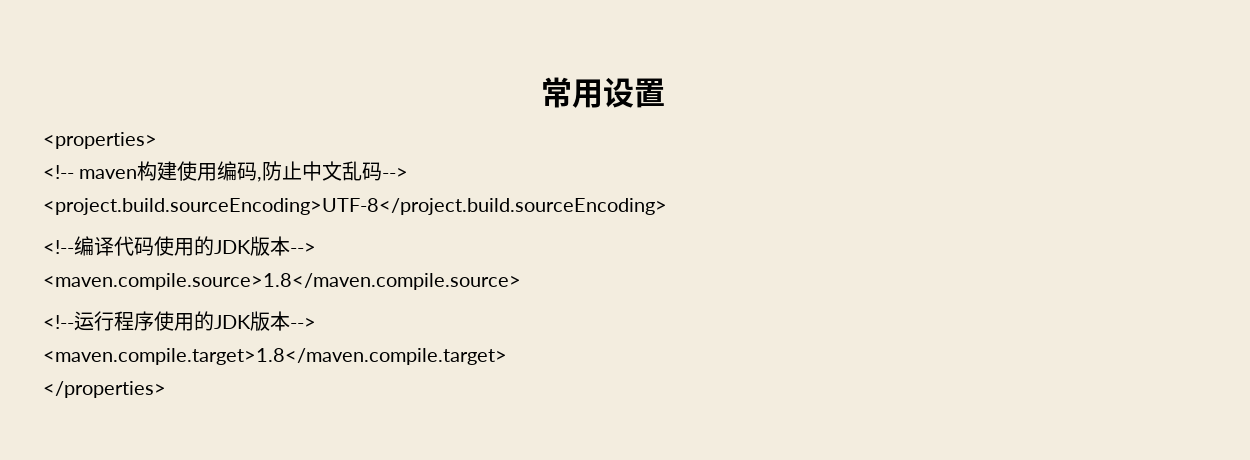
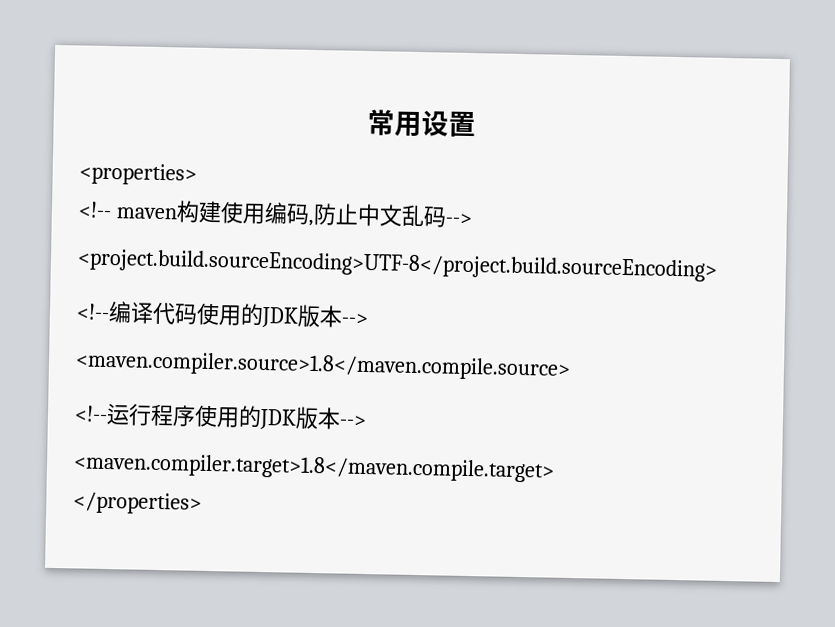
- <maven.compile.source>1.8</maven.compile.source>
+ <maven.compiler.source>1.8</maven.compile.source>
- <maven.compile.target>1.8</maven.compile.target>
+ <maven.compiler.target>1.8</maven.compile.target>

